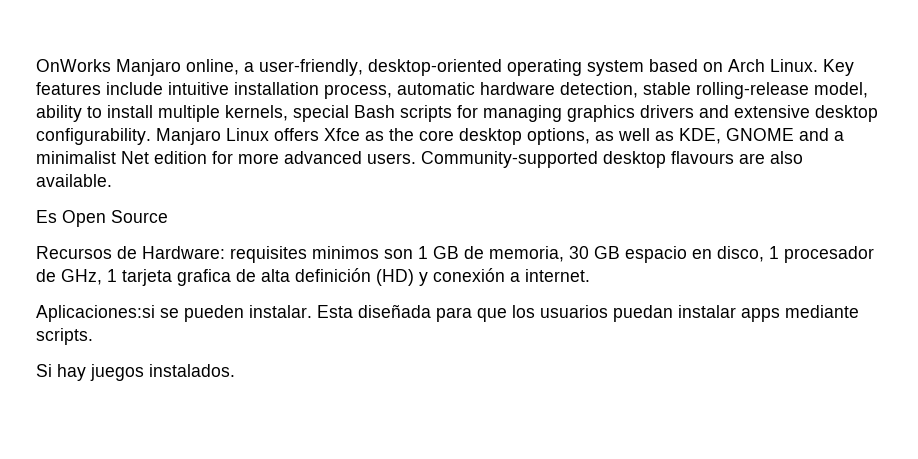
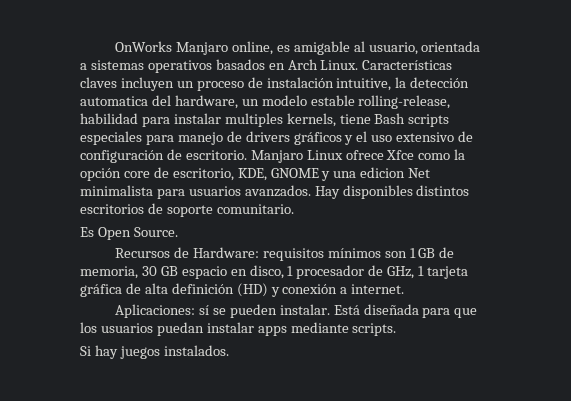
- OnWorks Manjaro online, a user-friendly, desktop-oriented operating system based on Arch Linux. Key features include intuitive installation process, automatic hardware detection, stable rolling-release model, ability to install multiple kernels, special Bash scripts for managing graphics drivers and extensive desktop configurability. Manjaro Linux offers Xfce as the core desktop options, as well as KDE, GNOME and a minimalist Net edition for more advanced users. Community-supported desktop flavours are also available.
+ OnWorks Manjaro online, es amigable al usuario, orientada a sistemas operativos basados en Arch Linux. Características claves incluyen un proceso de instalación intuitive, la detección automatica del hardware, un modelo estable rolling-release, habilidad para instalar multiples kernels, tiene Bash scripts especiales para manejo de drivers gráficos y el uso extensivo de configuración de escritorio. Manjaro Linux ofrece Xfce como la opción core de escritorio, KDE, GNOME y una edicion Net minimalista para usuarios avanzados. Hay disponibles distintos escritorios de soporte comunitario.
- Es Open Source
+ Es Open Source.
- Recursos de Hardware: requisites minimos son 1 GB de memoria, 30 GB espacio en disco, 1 procesador de GHz, 1 tarjeta grafica de alta definición (HD) y conexión a internet.
+ Recursos de Hardware: requisitos mínimos son 1 GB de memoria, 30 GB espacio en disco, 1 procesador de GHz, 1 tarjeta gráfica de alta definición (HD) y conexión a internet.
- Aplicaciones:si se pueden instalar.
+ Aplicaciones: sí se pueden instalar.
- Esta diseñada para que los usuarios puedan instalar apps mediante scripts.
+ Está diseñada para que los usuarios puedan instalar apps mediante scripts.

